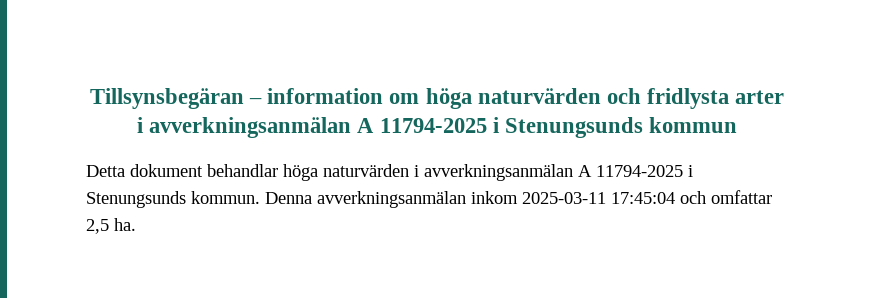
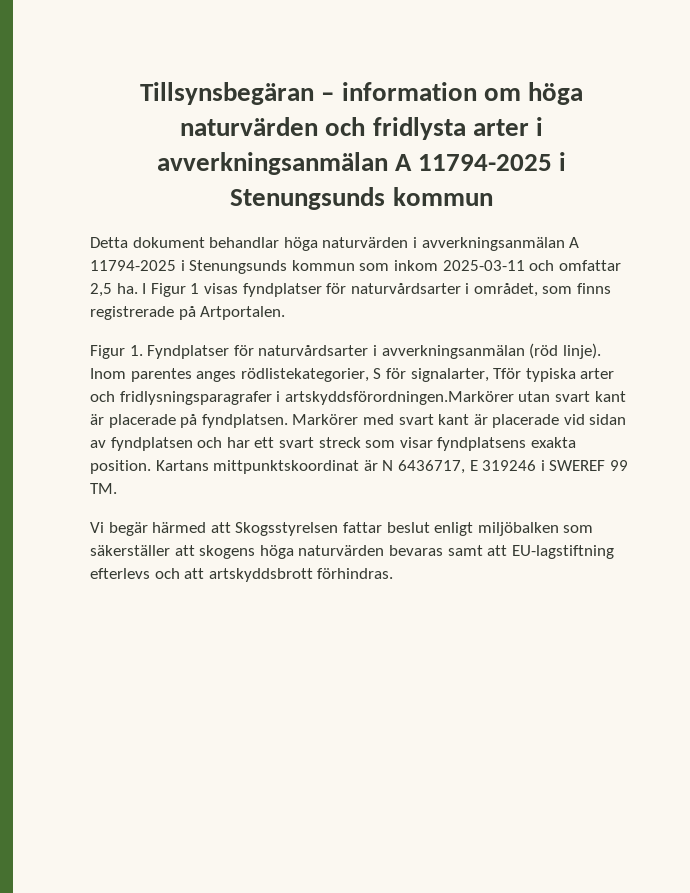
- Detta dokument behandlar höga naturvärden i avverkningsanmälan A 11794-2025 i Stenungsunds kommun. Denna avverkningsanmälan inkom 2025-03-11 17:45:04 och omfattar 2,5 ha.
+ Detta dokument behandlar höga naturvärden i avverkningsanmälan A 11794-2025 i Stenungsunds kommun som inkom 2025-03-11 och omfattar 2,5 ha.
+ I Figur 1 visas fyndplatser för naturvårdsarter i området, som finns registrerade på Artportalen.
+ Figur 1. Fyndplatser för naturvårdsarter i avverkningsanmälan (röd linje). Inom parentes anges rödlistekategorier, S för signalarter, Tför typiska arter och fridlysningsparagrafer i artskyddsförordningen.Markörer utan svart kant är placerade på fyndplatsen. Markörer med svart kant är placerade vid sidan av fyndplatsen och har ett svart streck som visar fyndplatsens exakta position. Kartans mittpunktskoordinat är N 6436717, E 319246 i SWEREF 99 TM.
+ Vi begär härmed att Skogsstyrelsen fattar beslut enligt miljöbalken som säkerställer att skogens höga naturvärden bevaras samt att EU-lagstiftning efterlevs och att artskyddsbrott förhindras.

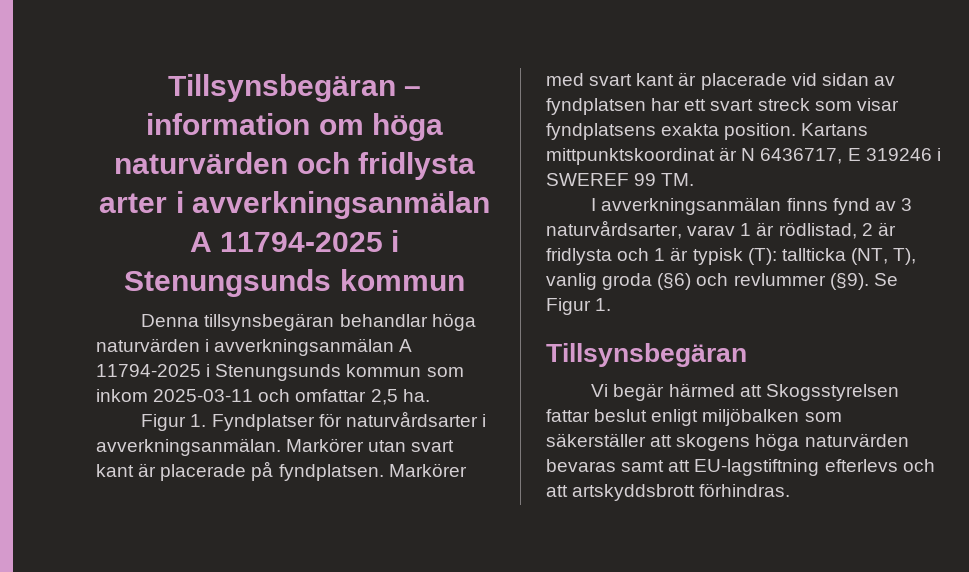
- Detta dokument behandlar höga naturvärden i avverkningsanmälan A 11794-2025 i Stenungsunds kommun som inkom 2025-03-11 och omfattar 2,5 ha. I Figur 1 visas fyndplatser för naturvårdsarter i området, som finns registrerade på Artportalen.
+ Denna tillsynsbegäran behandlar höga naturvärden i avverkningsanmälan A 11794-2025 i Stenungsunds kommun som inkom 2025-03-11 och omfattar 2,5 ha.
- Figur 1. Fyndplatser för naturvårdsarter i avverkningsanmälan (röd linje). Inom parentes anges rödlistekategorier, S för signalarter, Tför typiska arter och fridlysningsparagrafer i artskyddsförordningen.Markörer utan svart kant är placerade på fyndplatsen.
+ Figur 1. Fyndplatser för naturvårdsarter i avverkningsanmälan. Markörer utan svart kant är placerade på fyndplatsen.
- Markörer med svart kant är placerade vid sidan av fyndplatsen och har ett svart streck som visar fyndplatsens exakta position.
+ Markörer med svart kant är placerade vid sidan av fyndplatsen har ett svart streck som visar fyndplatsens exakta position.
+ I avverkningsanmälan finns fynd av 3 naturvårdsarter, varav 1 är rödlistad, 2 är fridlysta och 1 är typisk (T): tallticka (NT, T), vanlig groda (§6) och revlummer (§9). Se Figur 1.
+ Tillsynsbegäran

